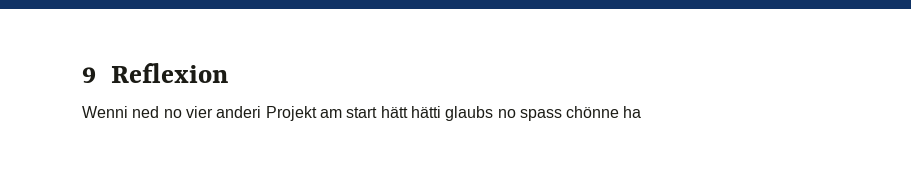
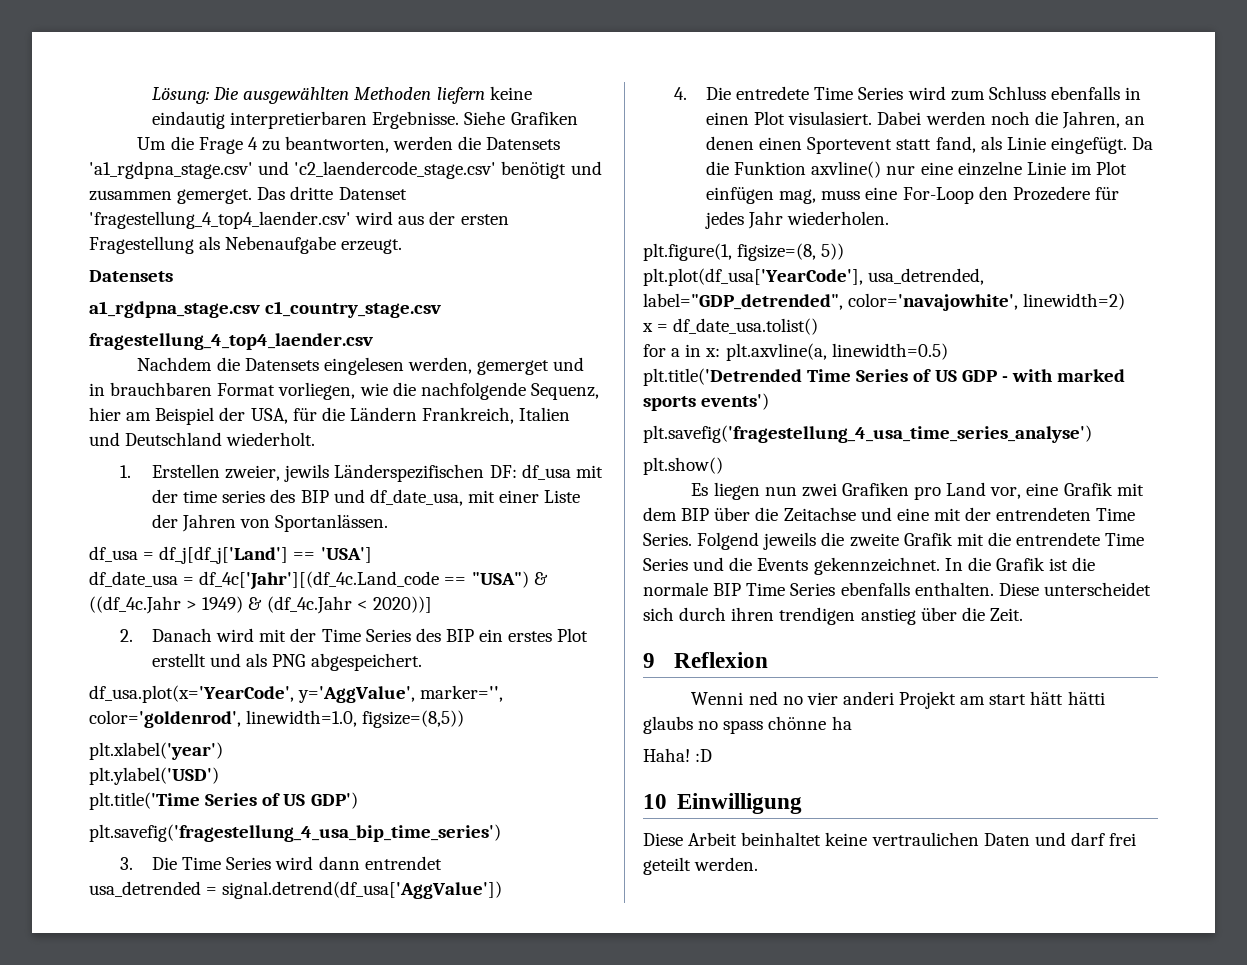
+ Lösung: Die ausgewählten Methoden liefern keine eindautig interpretierbaren Ergebnisse. Siehe Grafiken
+ Um die Frage 4 zu beantworten, werden die Datensets 'a1_rgdpna_stage.csv' und 'c2_laendercode_stage.csv' benötigt und zusammen gemerget. Das dritte Datenset 'fragestellung_4_top4_laender.csv' wird aus der ersten Fragestellung als Nebenaufgabe erzeugt.
+ Datensets
+ a1_rgdpna_stage.csv c1_country_stage.csv
+ fragestellung_4_top4_laender.csv
+ Nachdem die Datensets eingelesen werden, gemerget und in brauchbaren Format vorliegen, wie die nachfolgende Sequenz, hier am Beispiel der USA, für die Ländern Frankreich, Italien und Deutschland wiederholt.
+ 1. Erstellen zweier, jewils Länderspezifischen DF: df_usa mit der time series des BIP und df_date_usa, mit einer Liste der Jahren von Sportanlässen.
+ df_usa = df_j[df_j['Land'] == 'USA']
+ df_date_usa = df_4c['Jahr'][(df_4c.Land_code == "USA") & ((df_4c.Jahr > 1949) & (df_4c.Jahr < 2020))]
+ 2. Danach wird mit der Time Series des BIP ein erstes Plot erstellt und als PNG abgespeichert.
+ df_usa.plot(x='YearCode', y='AggValue', marker='', color='goldenrod', linewidth=1.0, figsize=(8,5))
+ plt.xlabel('year')
+ plt.ylabel('USD')
+ plt.title('Time Series of US GDP')
+ plt.savefig('fragestellung_4_usa_bip_time_series')
+ 3. Die Time Series wird dann entrendet
+ usa_detrended = signal.detrend(df_usa['AggValue'])
+ 4. Die entredete Time Series wird zum Schluss ebenfalls in einen Plot visulasiert. Dabei werden noch die Jahren, an denen einen Sportevent statt fand, als Linie eingefügt. Da die Funktion axvline() nur eine einzelne Linie im Plot einfügen mag, muss eine For-Loop den Prozedere für jedes Jahr wiederholen.
+ plt.figure(1, figsize=(8, 5))
+ plt.plot(df_usa['YearCode'], usa_detrended, label="GDP_detrended", color='navajowhite', linewidth=2)
+ x = df_date_usa.tolist()
+ for a in x: plt.axvline(a, linewidth=0.5)
+ plt.title('Detrended Time Series of US GDP - with marked sports events')
+ plt.savefig('fragestellung_4_usa_time_series_analyse')
+ plt.show()
+ Es liegen nun zwei Grafiken pro Land vor, eine Grafik mit dem BIP über die Zeitachse und eine mit der entrendeten Time Series. Folgend jeweils die zweite Grafik mit die entrendete Time Series und die Events gekennzeichnet. In die Grafik ist die normale BIP Time Series ebenfalls enthalten. Diese unterscheidet sich durch ihren trendigen anstieg über die Zeit.
+ Haha! :D
+ 10 Einwilligung
+ Diese Arbeit beinhaltet keine vertraulichen Daten und darf frei geteilt werden.

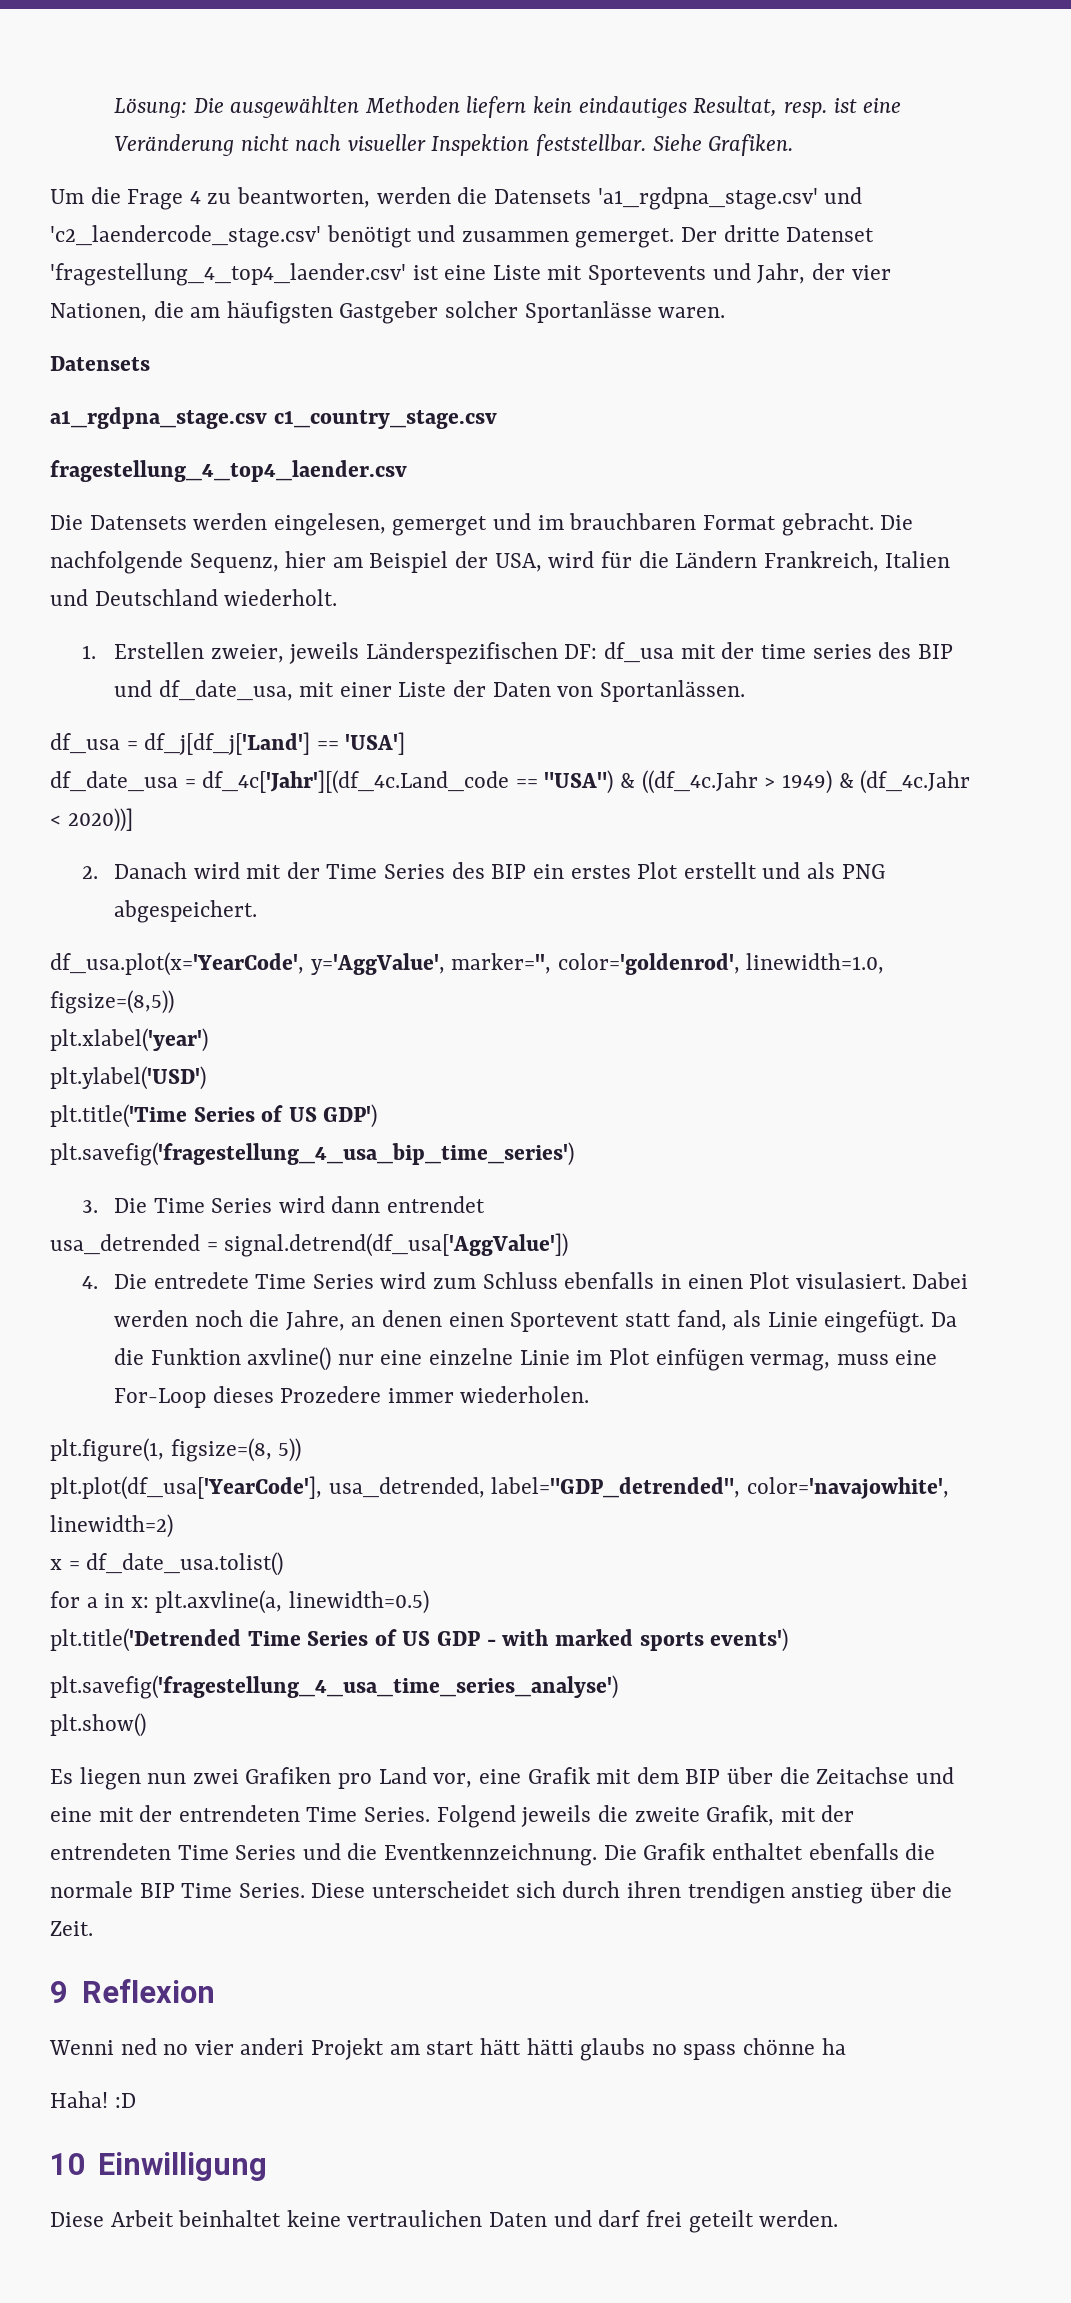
- Lösung: Die ausgewählten Methoden liefern keine eindautig interpretierbaren Ergebnisse. Siehe Grafiken
+ Lösung: Die ausgewählten Methoden liefern kein eindautiges Resultat, resp. ist eine Veränderung nicht nach visueller Inspektion feststellbar. Siehe Grafiken.
- Das dritte Datenset 'fragestellung_4_top4_laender.csv' wird aus der ersten Fragestellung als Nebenaufgabe erzeugt.
+ Der dritte Datenset 'fragestellung_4_top4_laender.csv' ist eine Liste mit Sportevents und Jahr, der vier Nationen, die am häufigsten Gastgeber solcher Sportanlässe waren.
- Nachdem die Datensets eingelesen werden, gemerget und in brauchbaren Format vorliegen, wie die nachfolgende Sequenz, hier am Beispiel der USA, für die Ländern Frankreich, Italien und Deutschland wiederholt.
+ Die Datensets werden eingelesen, gemerget und im brauchbaren Format gebracht. Die nachfolgende Sequenz, hier am Beispiel der USA, wird für die Ländern Frankreich, Italien und Deutschland wiederholt.
- 1. Erstellen zweier, jewils Länderspezifischen DF: df_usa mit der time series des BIP und df_date_usa, mit einer Liste der Jahren von Sportanlässen.
+ 1. Erstellen zweier, jeweils Länderspezifischen DF: df_usa mit der time series des BIP und df_date_usa, mit einer Liste der Daten von Sportanlässen.
- Dabei werden noch die Jahren, an denen einen Sportevent statt fand, als Linie eingefügt.
+ Dabei werden noch die Jahre, an denen einen Sportevent statt fand, als Linie eingefügt.
- Da die Funktion axvline() nur eine einzelne Linie im Plot einfügen mag, muss eine For-Loop den Prozedere für jedes Jahr wiederholen.
+ Da die Funktion axvline() nur eine einzelne Linie im Plot einfügen vermag, muss eine For-Loop dieses Prozedere immer wiederholen.
- Folgend jeweils die zweite Grafik mit die entrendete Time Series und die Events gekennzeichnet. In die Grafik ist die normale BIP Time Series ebenfalls enthalten.
+ Folgend jeweils die zweite Grafik, mit der entrendeten Time Series und die Eventkennzeichnung. Die Grafik enthaltet ebenfalls die normale BIP Time Series.

